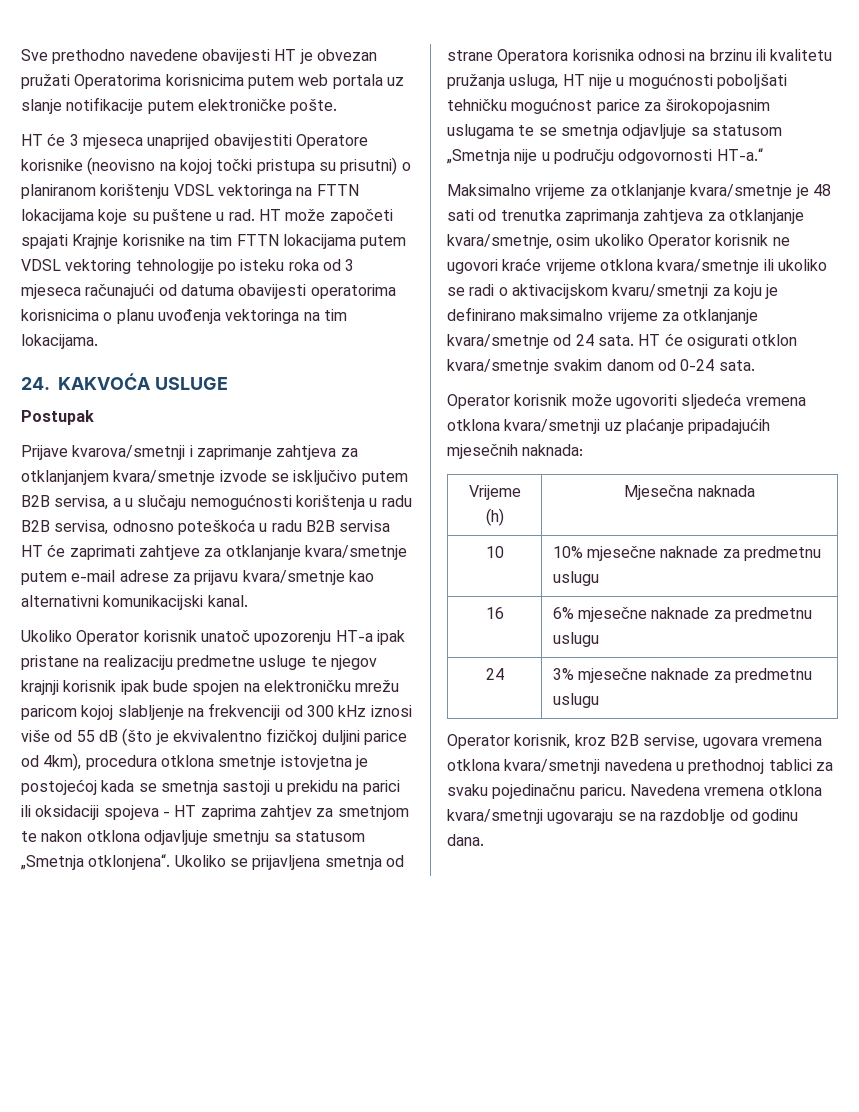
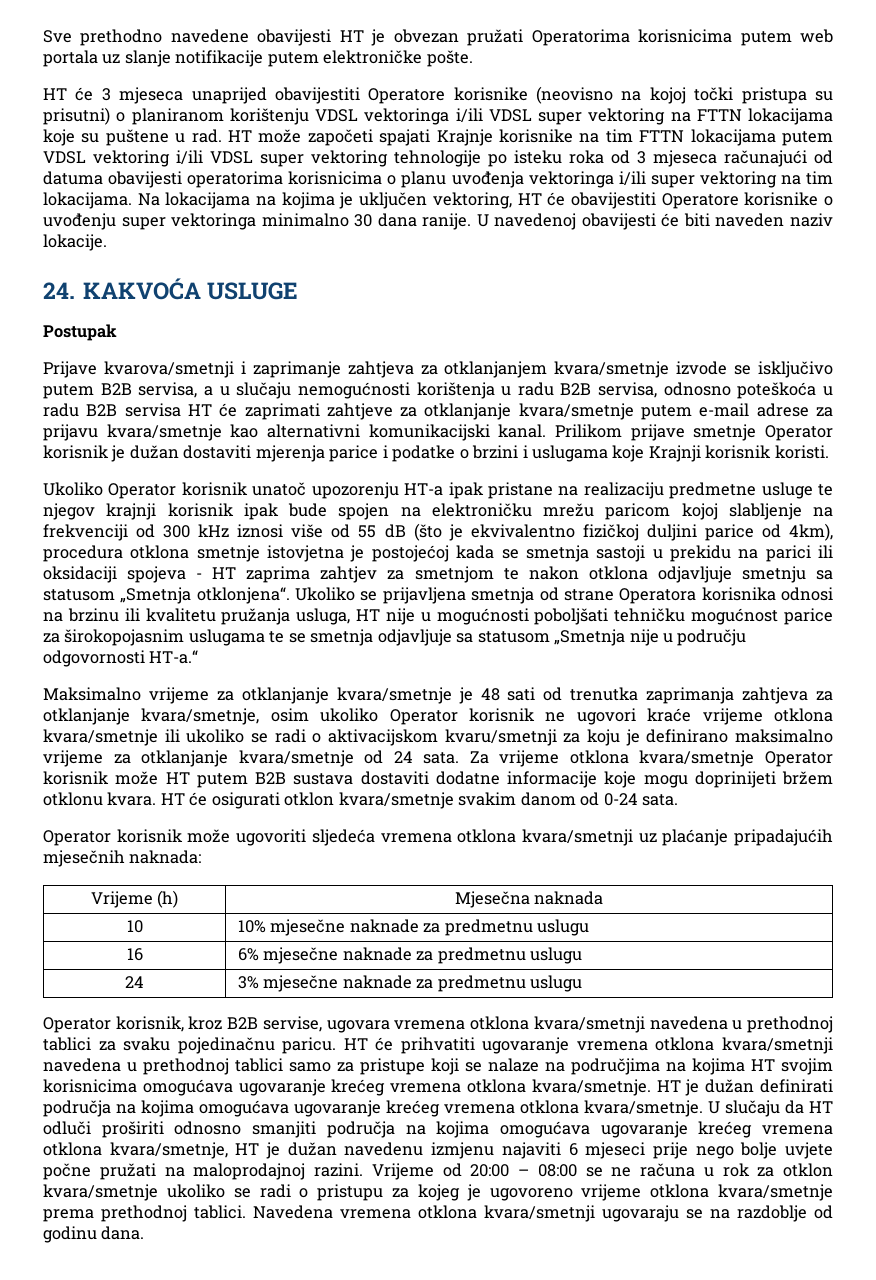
- HT će 3 mjeseca unaprijed obavijestiti Operatore korisnike (neovisno na kojoj točki pristupa su prisutni) o planiranom korištenju VDSL vektoringa na FTTN lokacijama koje su puštene u rad.
+ HT će 3 mjeseca unaprijed obavijestiti Operatore korisnike (neovisno na kojoj točki pristupa su prisutni) o planiranom korištenju VDSL vektoringa i/ili VDSL super vektoring na FTTN lokacijama koje su puštene u rad.
- HT može započeti spajati Krajnje korisnike na tim FTTN lokacijama putem VDSL vektoring tehnologije po isteku roka od 3 mjeseca računajući od datuma obavijesti operatorima korisnicima o planu uvođenja vektoringa na tim lokacijama.
+ HT može započeti spajati Krajnje korisnike na tim FTTN lokacijama putem VDSL vektoring i/ili VDSL super vektoring tehnologije po isteku roka od 3 mjeseca računajući od datuma obavijesti operatorima korisnicima o planu uvođenja vektoringa i/ili super vektoring na tim lokacijama. Na lokacijama na kojima je uključen vektoring, HT će obavijestiti Operatore korisnike o uvođenju super vektoringa minimalno 30 dana ranije. U navedenoj obavijesti će biti naveden naziv lokacije.
+ Prilikom prijave smetnje Operator korisnik je dužan dostaviti mjerenja parice i podatke o brzini i uslugama koje Krajnji korisnik koristi.
+ Za vrijeme otklona kvara/smetnje Operator korisnik može HT putem B2B sustava dostaviti dodatne informacije koje mogu doprinijeti bržem otklonu kvara.
+ HT će prihvatiti ugovaranje vremena otklona kvara/smetnji navedena u prethodnoj tablici samo za pristupe koji se nalaze na područjima na kojima HT svojim korisnicima omogućava ugovaranje krećeg vremena otklona kvara/smetnje. HT je dužan definirati područja na kojima omogućava ugovaranje krećeg vremena otklona kvara/smetnje. U slučaju da HT odluči proširiti odnosno smanjiti područja na kojima omogućava ugovaranje krećeg vremena otklona kvara/smetnje, HT je dužan navedenu izmjenu najaviti 6 mjeseci prije nego bolje uvjete počne pružati na maloprodajnoj razini. Vrijeme od 20:00 – 08:00 se ne računa u rok za otklon kvara/smetnje ukoliko se radi o pristupu za kojeg je ugovoreno vrijeme otklona kvara/smetnje prema prethodnoj tablici.

